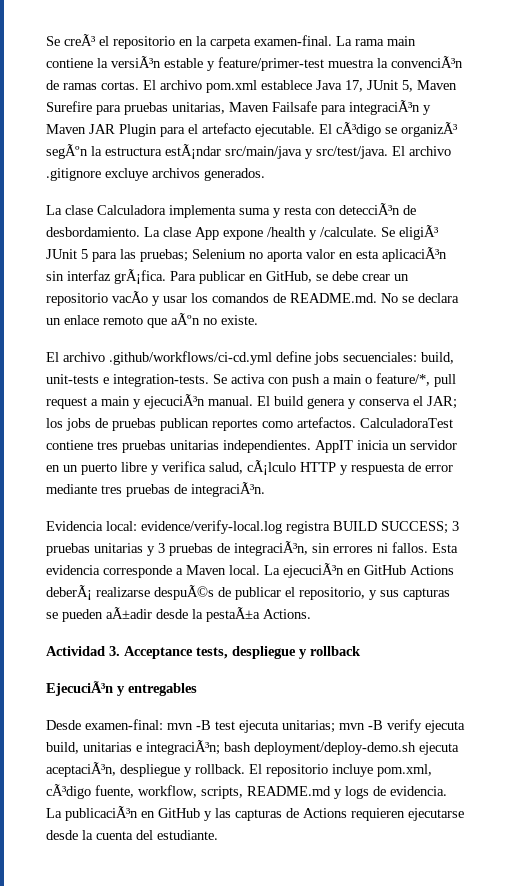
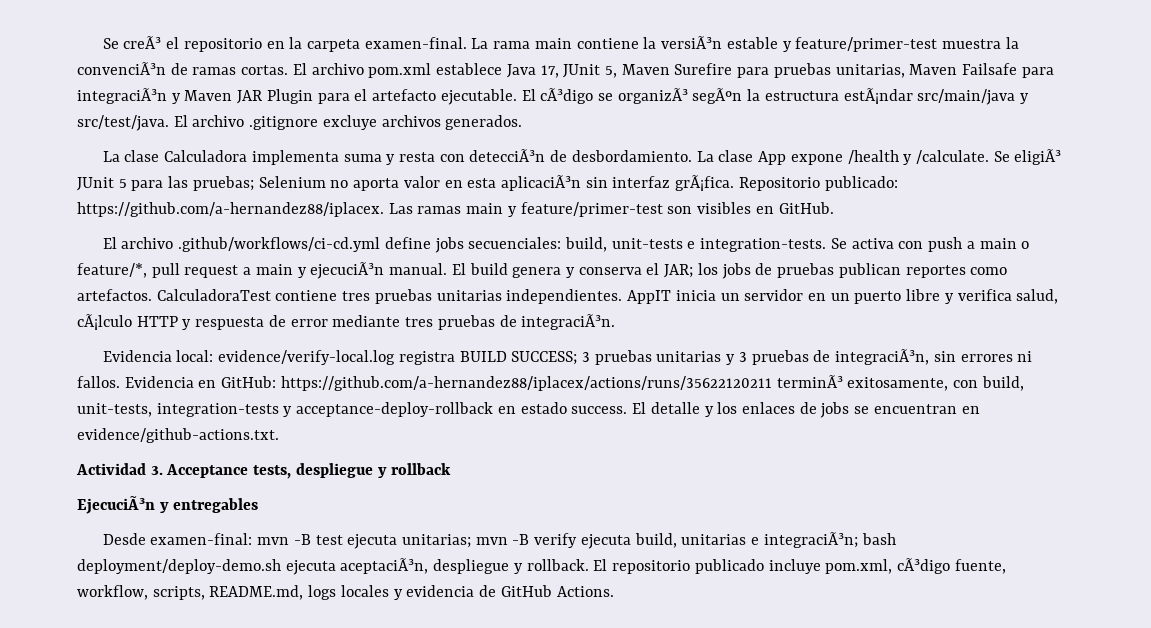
- Para publicar en GitHub, se debe crear un repositorio vacÃo y usar los comandos de README.md. No se declara un enlace remoto que aÃºn no existe.
+ Repositorio publicado: https://github.com/a-hernandez88/iplacex. Las ramas main y feature/primer-test son visibles en GitHub.
- Esta evidencia corresponde a Maven local. La ejecuciÃ³n en GitHub Actions deberÃ¡ realizarse despuÃ©s de publicar el repositorio, y sus capturas se pueden aÃ±adir desde la pestaÃ±a Actions.
+ Evidencia en GitHub: https://github.com/a-hernandez88/iplacex/actions/runs/35622120211 terminÃ³ exitosamente, con build, unit-tests, integration-tests y acceptance-deploy-rollback en estado success. El detalle y los enlaces de jobs se encuentran en evidence/github-actions.txt.
- El repositorio incluye pom.xml, cÃ³digo fuente, workflow, scripts, README.md y logs de evidencia. La publicaciÃ³n en GitHub y las capturas de Actions requieren ejecutarse desde la cuenta del estudiante.
+ El repositorio publicado incluye pom.xml, cÃ³digo fuente, workflow, scripts, README.md, logs locales y evidencia de GitHub Actions.

